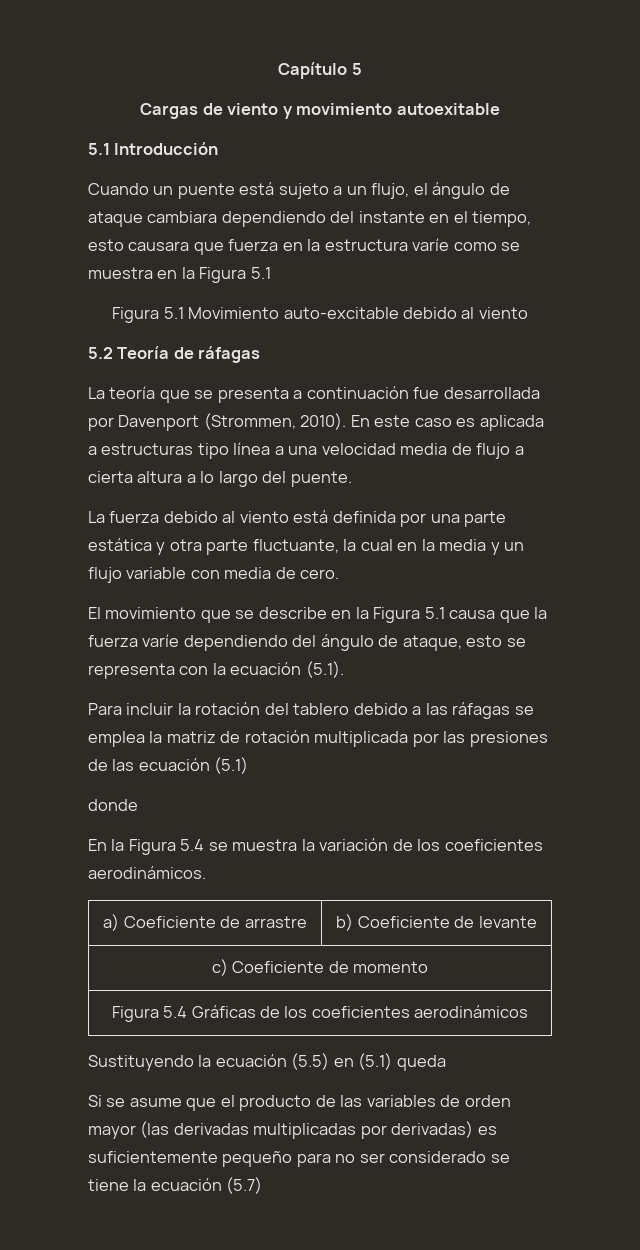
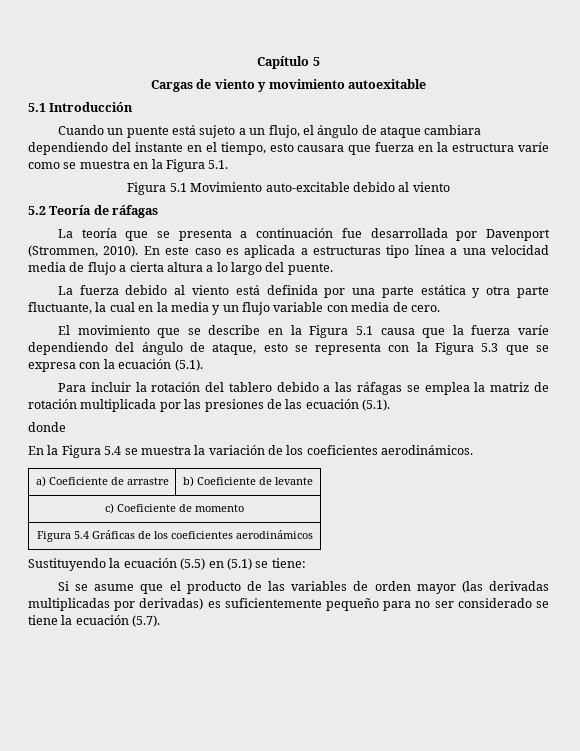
- Cuando un puente está sujeto a un flujo, el ángulo de ataque cambiara dependiendo del instante en el tiempo, esto causara que fuerza en la estructura varíe como se muestra en la Figura 5.1
+ Cuando un puente está sujeto a un flujo, el ángulo de ataque cambiara dependiendo del instante en el tiempo, esto causara que fuerza en la estructura varíe como se muestra en la Figura 5.1.
- El movimiento que se describe en la Figura 5.1 causa que la fuerza varíe dependiendo del ángulo de ataque, esto se representa con la ecuación (5.1).
+ El movimiento que se describe en la Figura 5.1 causa que la fuerza varíe dependiendo del ángulo de ataque, esto se representa con la Figura 5.3 que se expresa con la ecuación (5.1).
- Para incluir la rotación del tablero debido a las ráfagas se emplea la matriz de rotación multiplicada por las presiones de las ecuación (5.1)
+ Para incluir la rotación del tablero debido a las ráfagas se emplea la matriz de rotación multiplicada por las presiones de las ecuación (5.1).
- Sustituyendo la ecuación (5.5) en (5.1) queda
+ Sustituyendo la ecuación (5.5) en (5.1) se tiene:
- Si se asume que el producto de las variables de orden mayor (las derivadas multiplicadas por derivadas) es suficientemente pequeño para no ser considerado se tiene la ecuación (5.7)
+ Si se asume que el producto de las variables de orden mayor (las derivadas multiplicadas por derivadas) es suficientemente pequeño para no ser considerado se tiene la ecuación (5.7).

